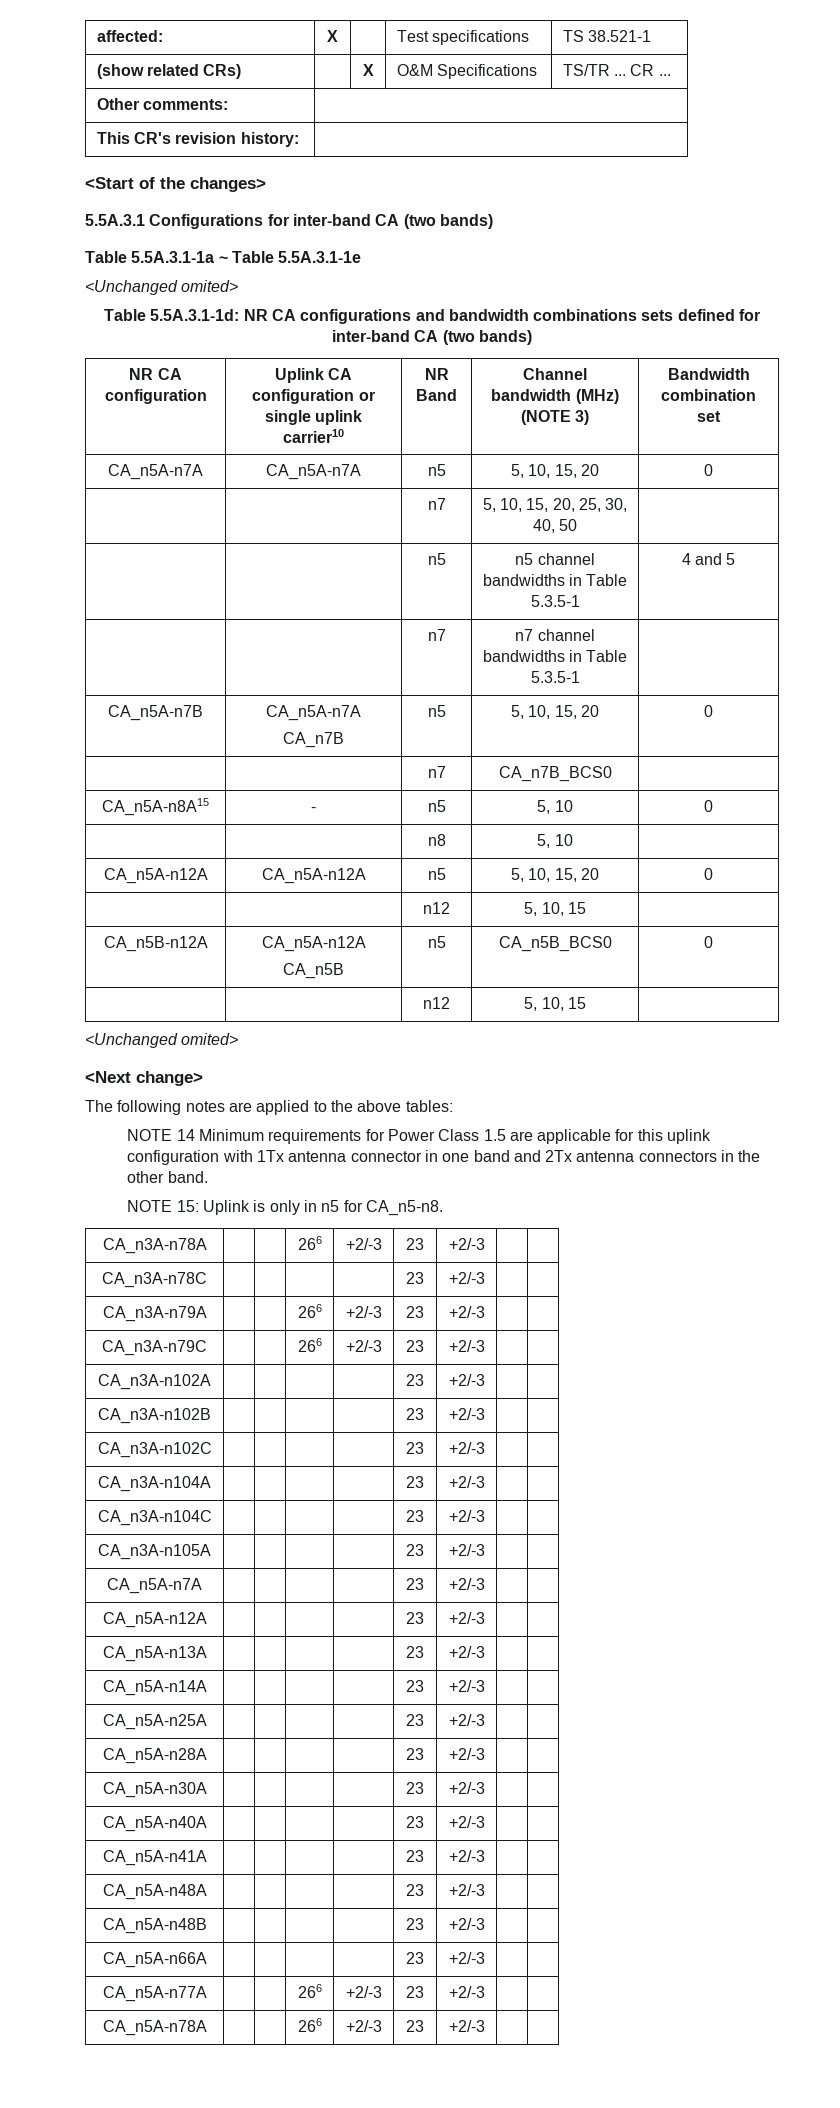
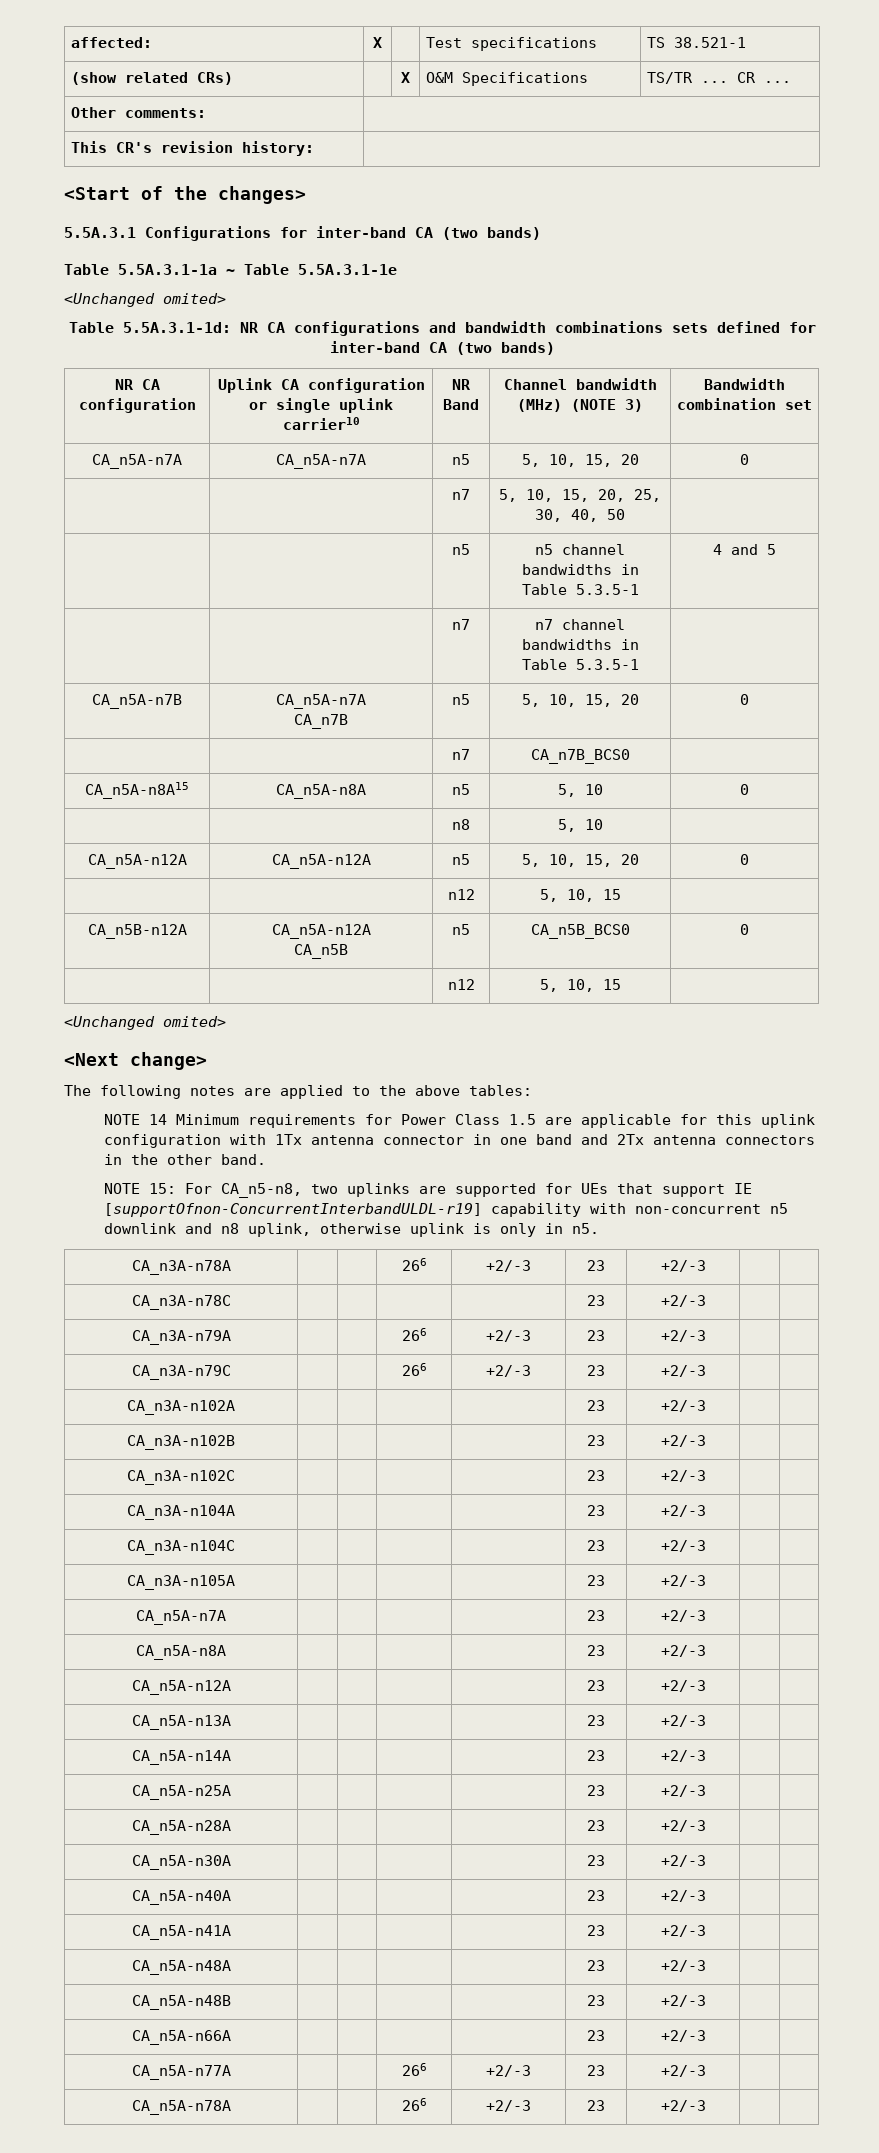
- CA_n5A-n8A15 | - | n5 | 5, 10 | 0
+ CA_n5A-n8A15 | CA_n5A-n8A | n5 | 5, 10 | 0
- NOTE 15: Uplink is only in n5 for CA_n5-n8.
+ NOTE 15: For CA_n5-n8, two uplinks are supported for UEs that support IE [supportOfnon-ConcurrentInterbandULDL-r19] capability with non-concurrent n5 downlink and n8 uplink, otherwise uplink is only in n5.
+ CA_n5A-n8A | | | | | 23 | +2/-3 | |

